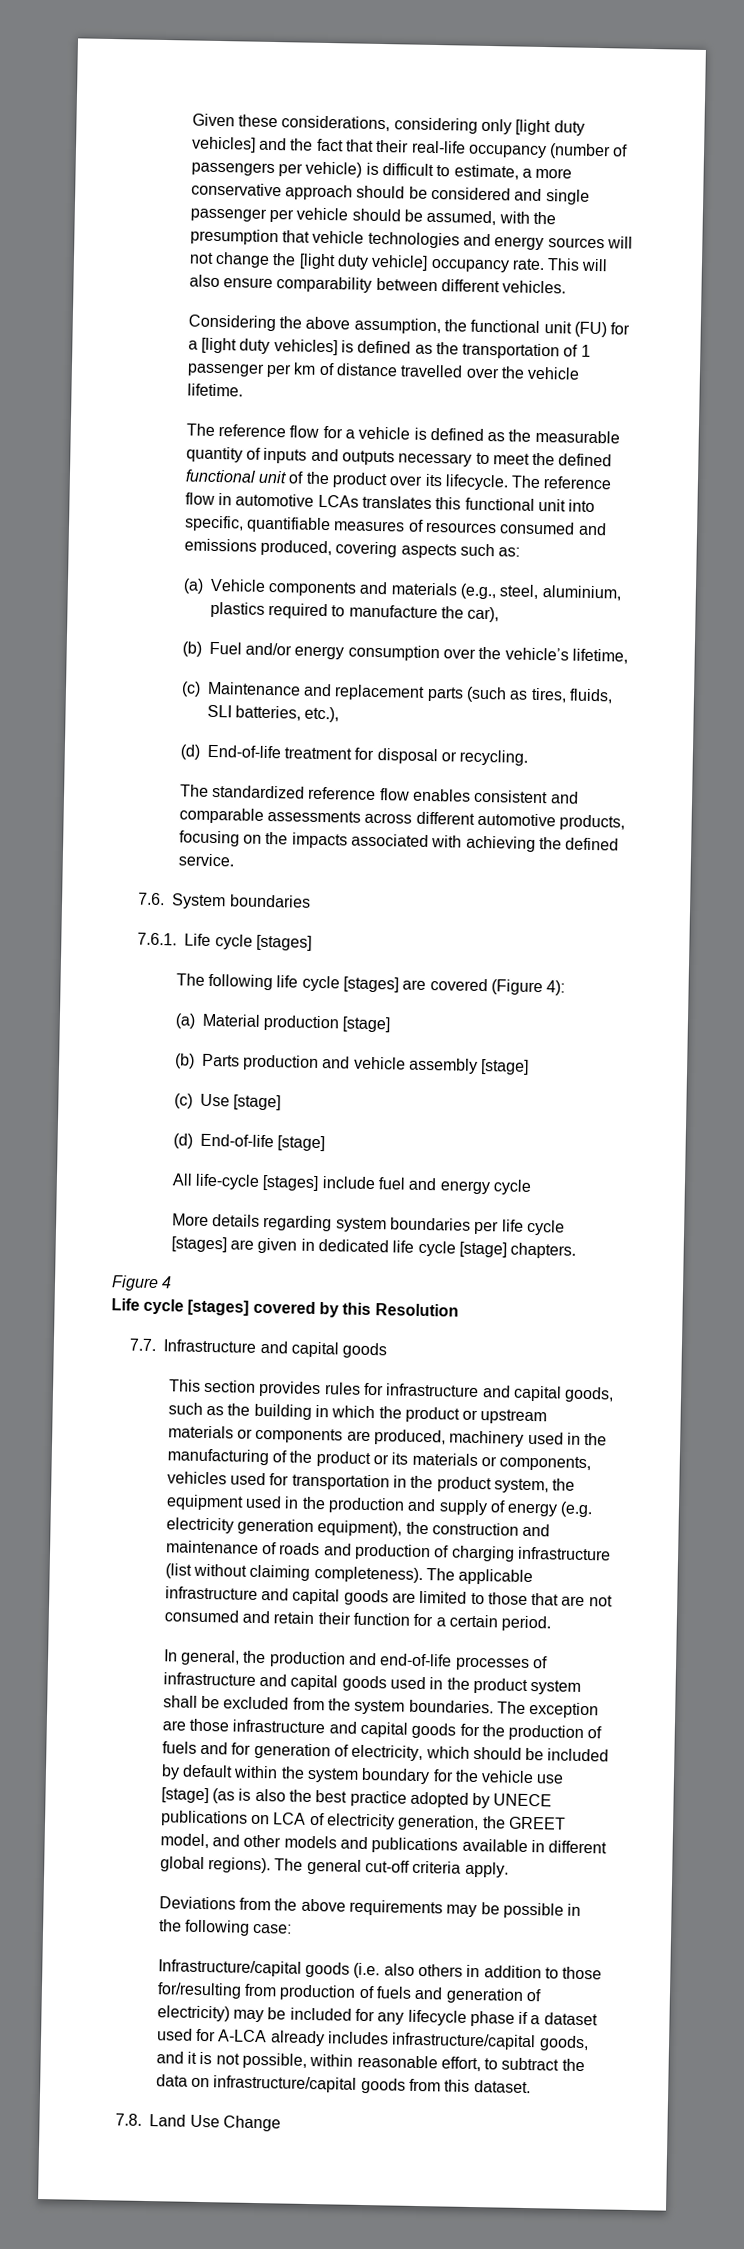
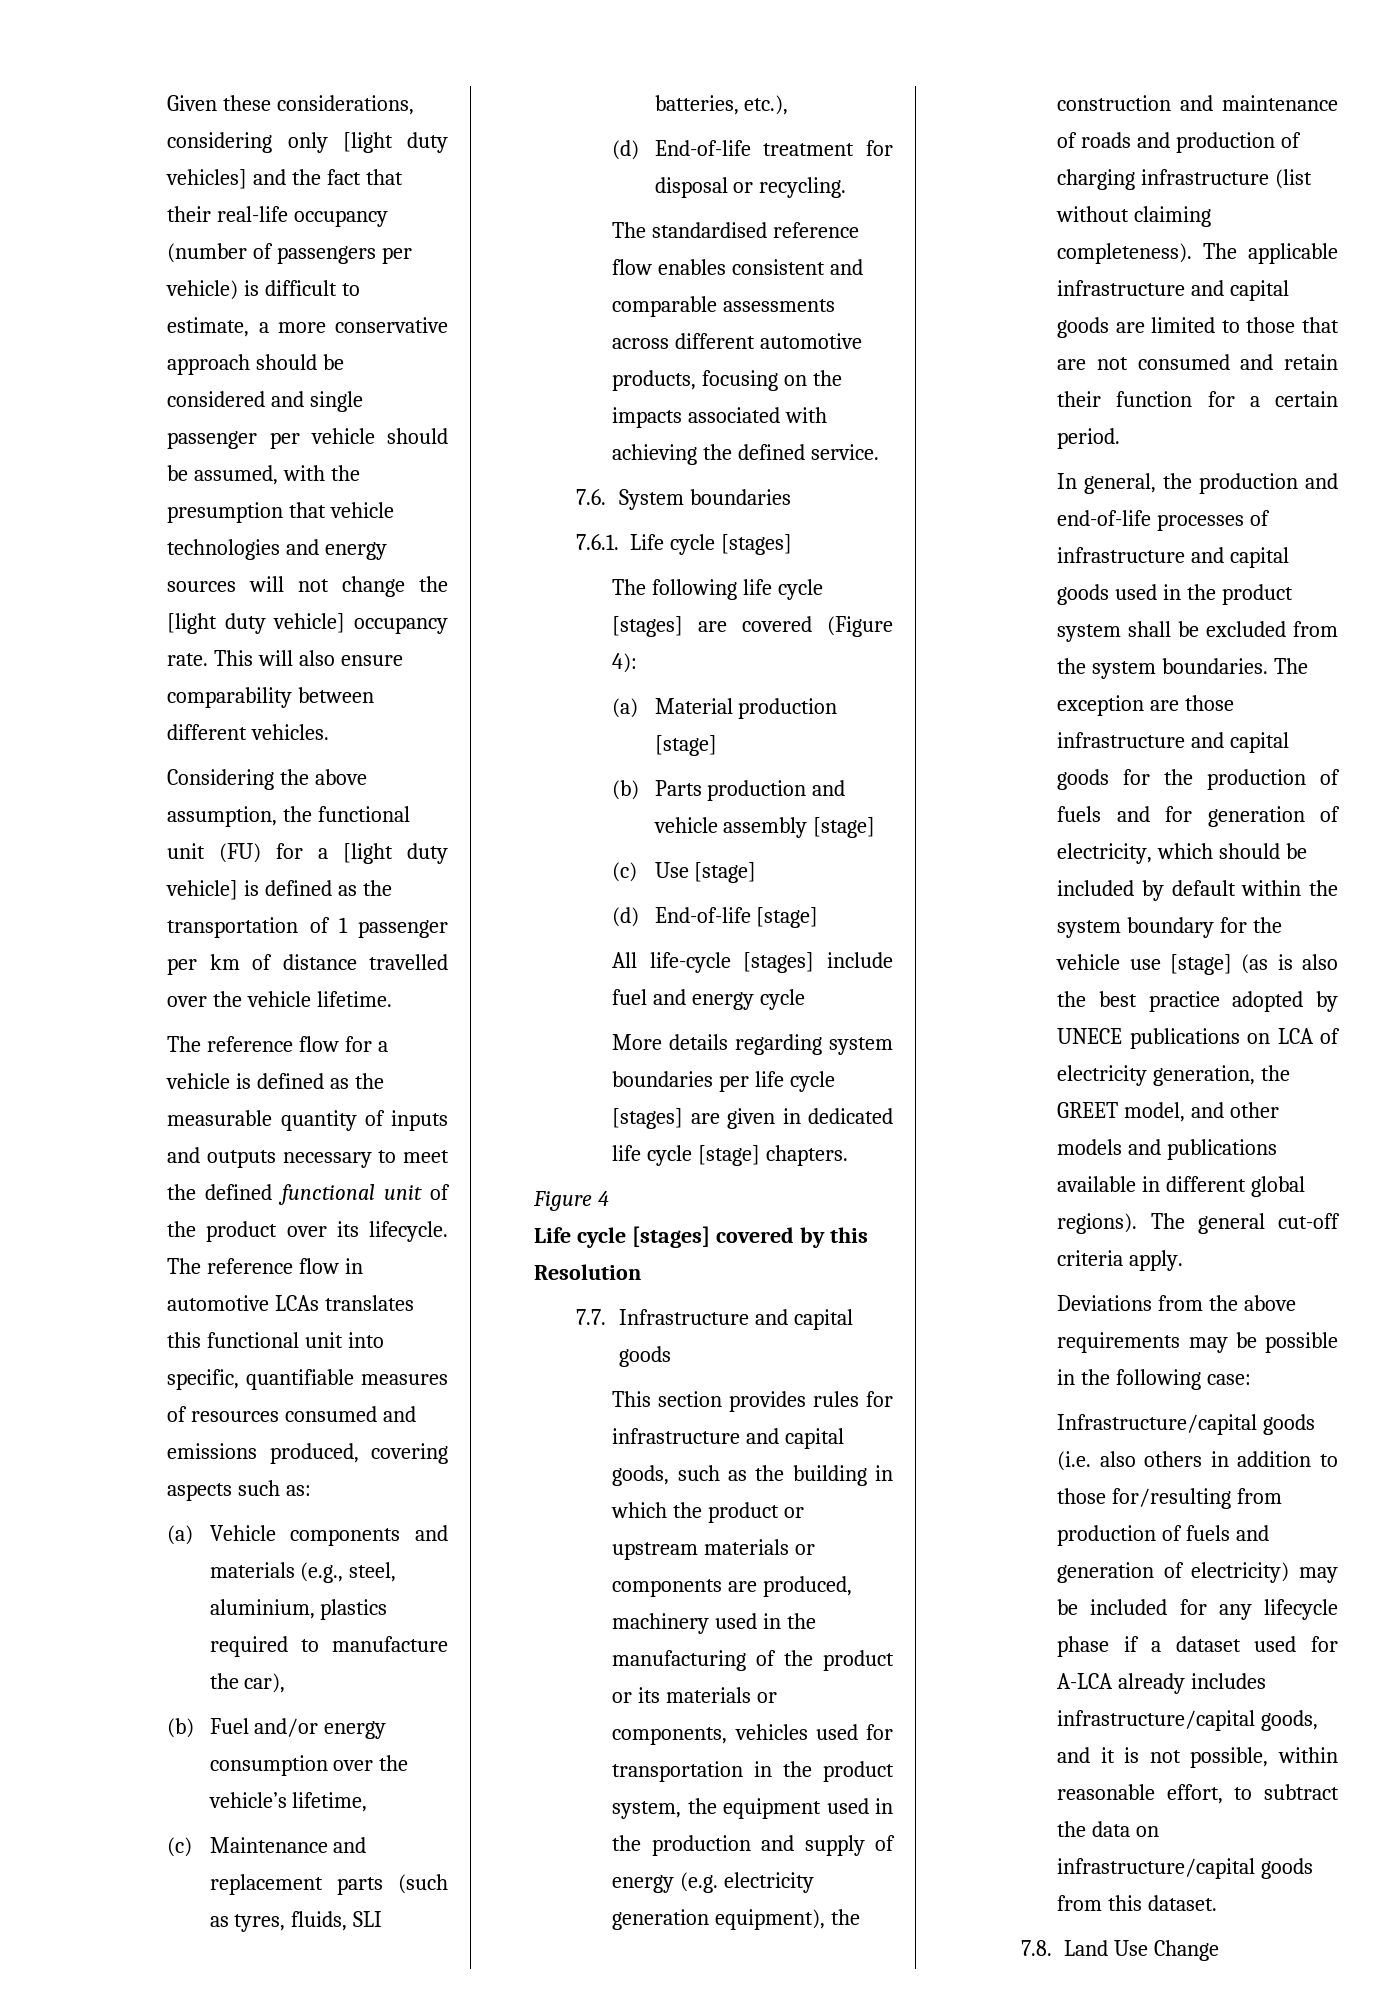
- Considering the above assumption, the functional unit (FU) for a [light duty vehicles] is defined as the transportation of 1 passenger per km of distance travelled over the vehicle lifetime.
+ Considering the above assumption, the functional unit (FU) for a [light duty vehicle] is defined as the transportation of 1 passenger per km of distance travelled over the vehicle lifetime.
- (c) Maintenance and replacement parts (such as tires, fluids, SLI batteries, etc.),
+ (c) Maintenance and replacement parts (such as tyres, fluids, SLI batteries, etc.),
- The standardized reference flow enables consistent and comparable assessments across different automotive products, focusing on the impacts associated with achieving the defined service.
+ The standardised reference flow enables consistent and comparable assessments across different automotive products, focusing on the impacts associated with achieving the defined service.

